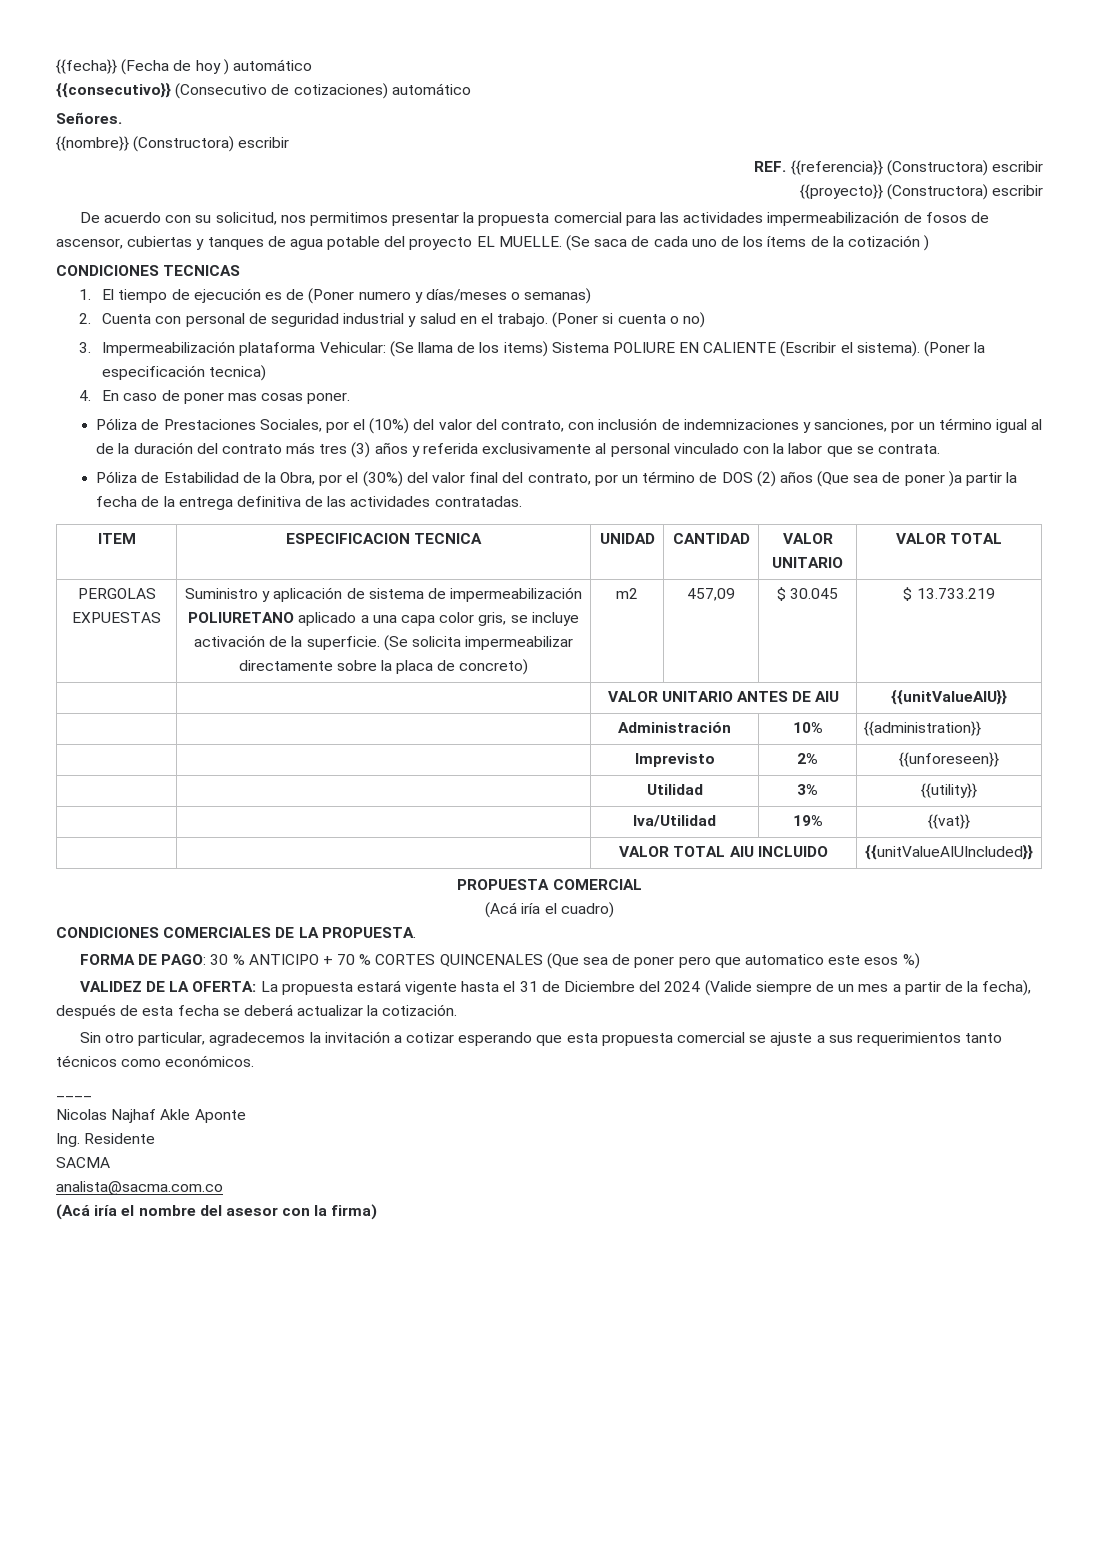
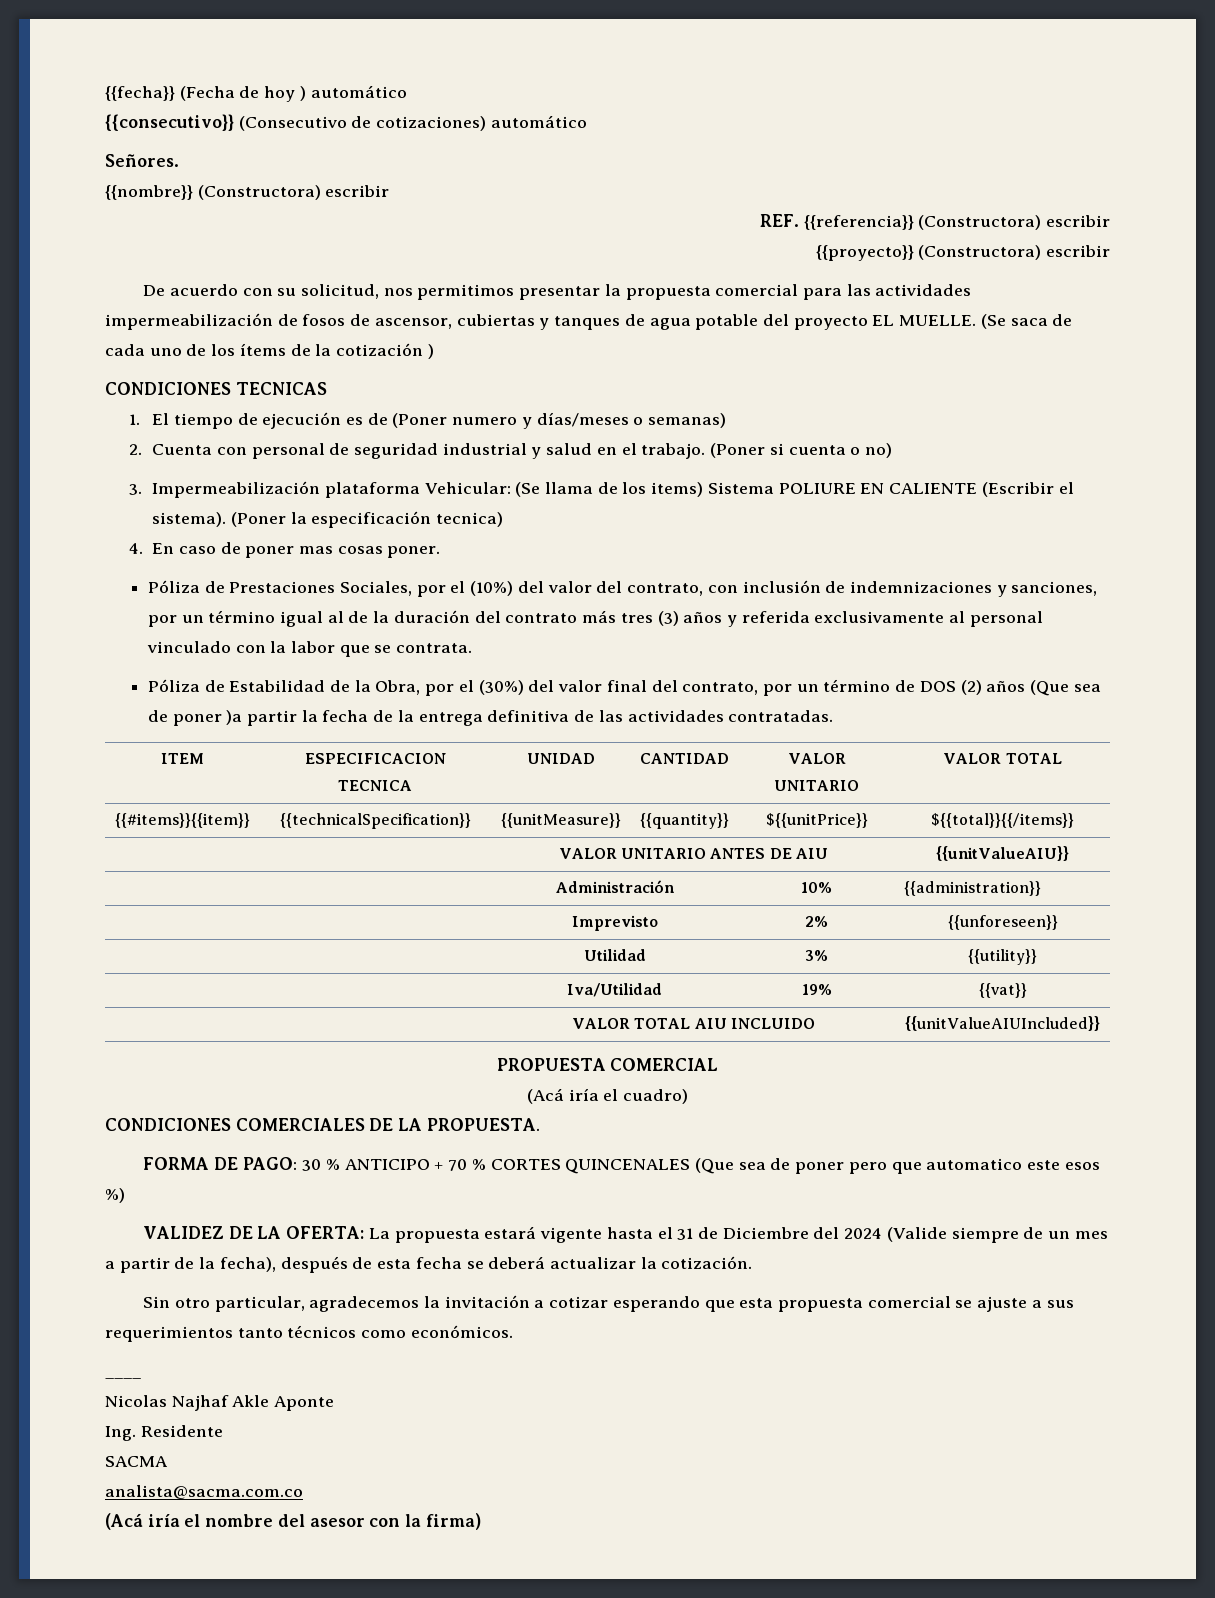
- PERGOLAS EXPUESTAS | Suministro y aplicación de sistema de impermeabilización POLIURETANO aplicado a una capa color gris, se incluye activación de la superficie. (Se solicita impermeabilizar directamente sobre la placa de concreto) | m2 | 457,09 | $ 30.045 | $ 13.733.219
+ {{#items}}{{item}} | {{technicalSpecification}} | {{unitMeasure}} | {{quantity}} | ${{unitPrice}} | ${{total}}{{/items}}

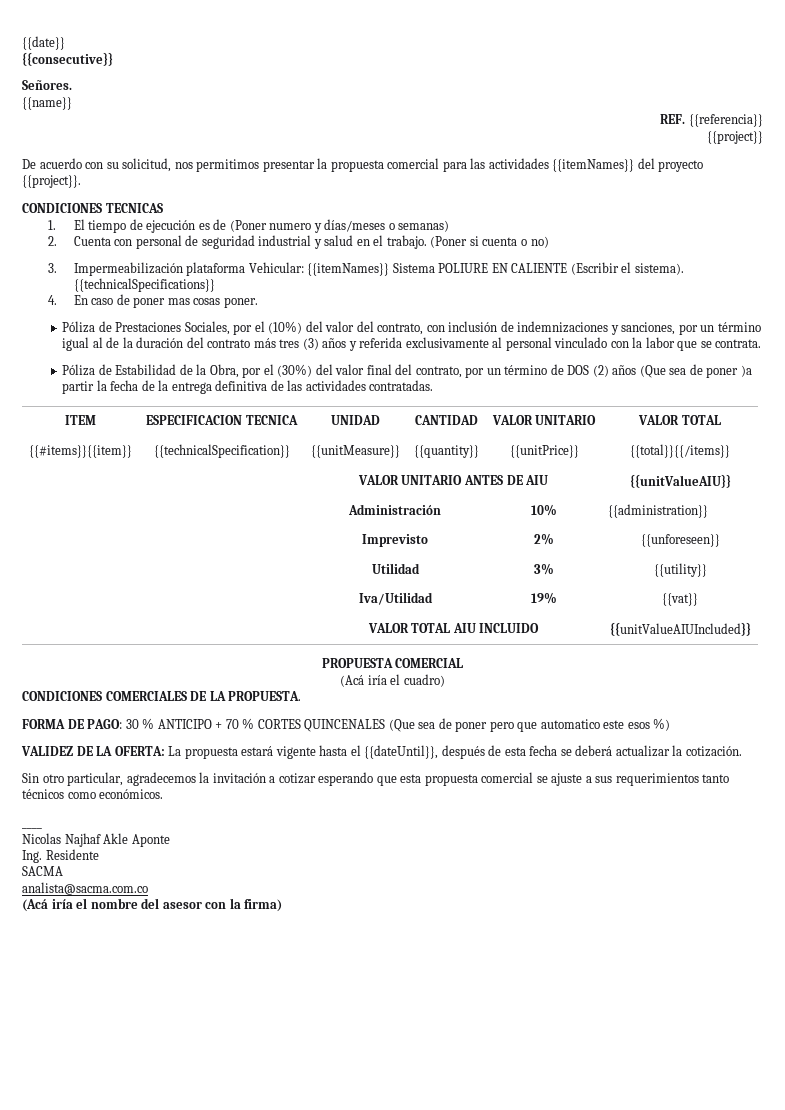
- {{fecha}} (Fecha de hoy ) automático
- {{consecutivo}} (Consecutivo de cotizaciones) automático
+ {{date}}
+ {{consecutive}}
  Señores.
- {{nombre}} (Constructora) escribir
- REF. {{referencia}} (Constructora) escribir
- {{proyecto}} (Constructora) escribir
+ {{name}}
+ REF. {{referencia}}
+ {{project}}
- De acuerdo con su solicitud, nos permitimos presentar la propuesta comercial para las actividades impermeabilización de fosos de ascensor, cubiertas y tanques de agua potable del proyecto EL MUELLE. (Se saca de cada uno de los ítems de la cotización )
+ De acuerdo con su solicitud, nos permitimos presentar la propuesta comercial para las actividades {{itemNames}} del proyecto {{project}}.
- 3. Impermeabilización plataforma Vehicular: (Se llama de los items) Sistema POLIURE EN CALIENTE (Escribir el sistema).
+ 3. Impermeabilización plataforma Vehicular: {{itemNames}} Sistema POLIURE EN CALIENTE (Escribir el sistema).
- (Poner la especificación tecnica)
+ {{technicalSpecifications}}
- {{#items}}{{item}} | {{technicalSpecification}} | {{unitMeasure}} | {{quantity}} | ${{unitPrice}} | ${{total}}{{/items}}
+ {{#items}}{{item}} | {{technicalSpecification}} | {{unitMeasure}} | {{quantity}} | {{unitPrice}} | {{total}}{{/items}}
- VALIDEZ DE LA OFERTA: La propuesta estará vigente hasta el 31 de Diciembre del 2024 (Valide siempre de un mes a partir de la fecha), después de esta fecha se deberá actualizar la cotización.
+ VALIDEZ DE LA OFERTA: La propuesta estará vigente hasta el {{dateUntil}}, después de esta fecha se deberá actualizar la cotización.

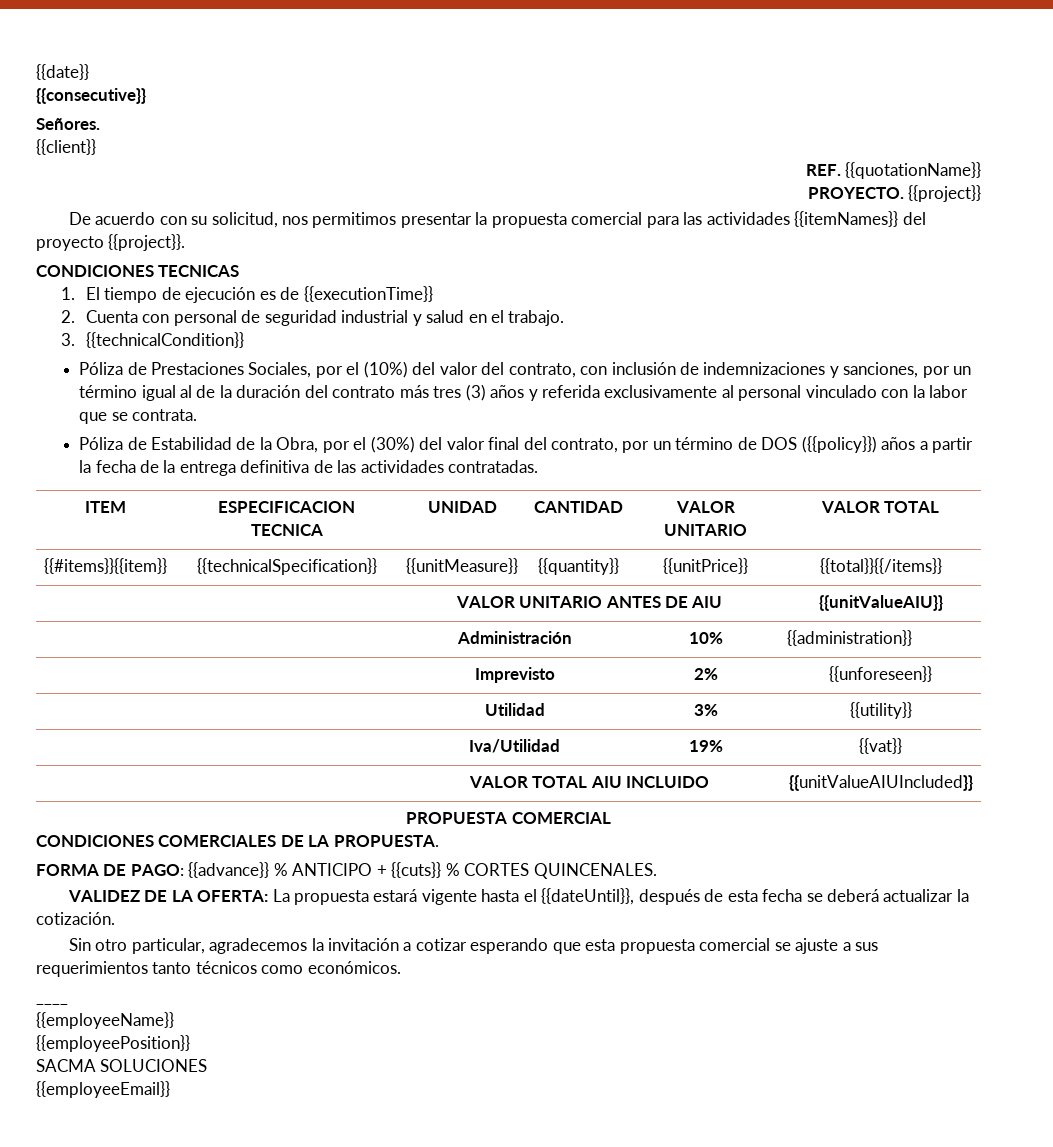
- {{name}}
+ {{client}}
- REF. {{referencia}}
- {{project}}
+ REF. {{quotationName}}
+ PROYECTO. {{project}}
- 1. El tiempo de ejecución es de (Poner numero y días/meses o semanas)
+ 1. El tiempo de ejecución es de {{executionTime}}
- 2. Cuenta con personal de seguridad industrial y salud en el trabajo. (Poner si cuenta o no)
- 3. Impermeabilización plataforma Vehicular: {{itemNames}} Sistema POLIURE EN CALIENTE (Escribir el sistema). {{technicalSpecifications}}
- 4. En caso de poner mas cosas poner.
+ 2. Cuenta con personal de seguridad industrial y salud en el trabajo.
+ 3. {{technicalCondition}}
- Póliza de Estabilidad de la Obra, por el (30%) del valor final del contrato, por un término de DOS (2) años (Que sea de poner )a partir la fecha de la entrega definitiva de las actividades contratadas.
+ Póliza de Estabilidad de la Obra, por el (30%) del valor final del contrato, por un término de DOS ({{policy}}) años a partir la fecha de la entrega definitiva de las actividades contratadas.
- (Acá iría el cuadro)
- FORMA DE PAGO: 30 % ANTICIPO + 70 % CORTES QUINCENALES (Que sea de poner pero que automatico este esos %)
+ FORMA DE PAGO: {{advance}} % ANTICIPO + {{cuts}} % CORTES QUINCENALES.
- Nicolas Najhaf Akle Aponte
- Ing. Residente
- SACMA
- analista@sacma.com.co
- (Acá iría el nombre del asesor con la firma)
+ {{employeeName}}
+ {{employeePosition}}
+ SACMA SOLUCIONES
+ {{employeeEmail}}

